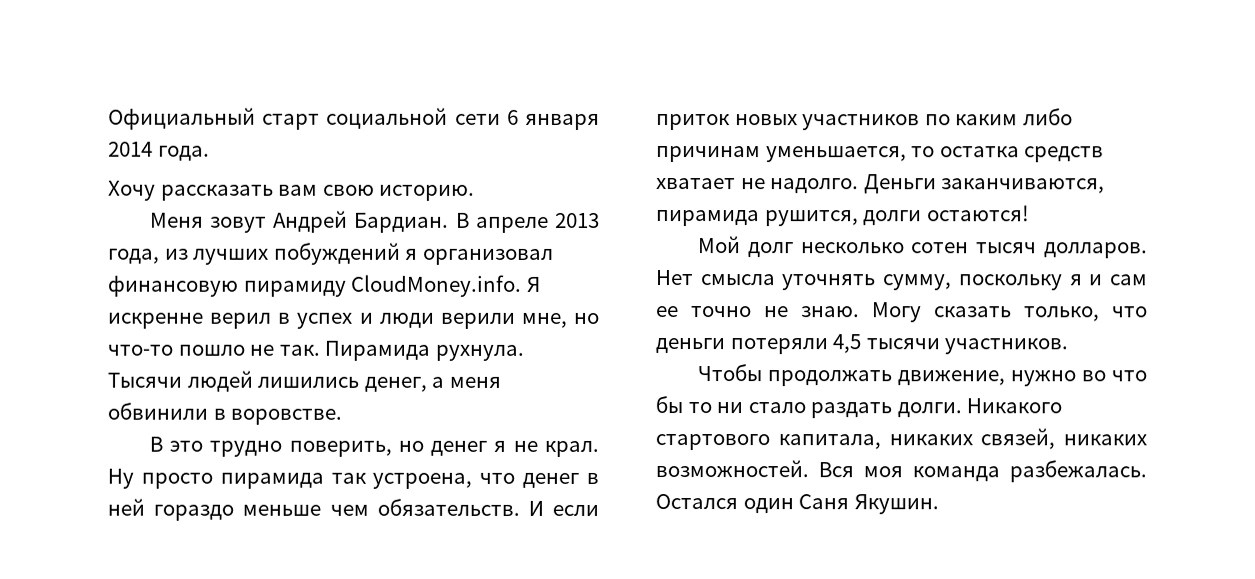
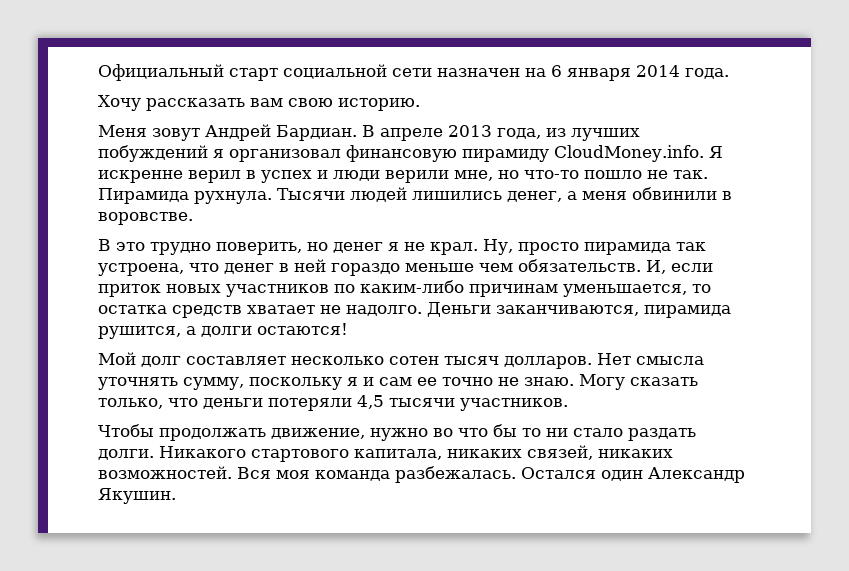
- Официальный старт социальной сети 6 января 2014 года.
+ Официальный старт социальной сети назначен на 6 января 2014 года.
- Ну просто пирамида так устроена, что денег в ней гораздо меньше чем обязательств.
+ Ну, просто пирамида так устроена, что денег в ней гораздо меньше чем обязательств.
- И если приток новых участников по каким либо причинам уменьшается, то остатка средств хватает не надолго.
+ И, если приток новых участников по каким-либо причинам уменьшается, то остатка средств хватает не надолго.
- Деньги заканчиваются, пирамида рушится, долги остаются!
+ Деньги заканчиваются, пирамида рушится, а долги остаются!
- Мой долг несколько сотен тысяч долларов.
+ Мой долг составляет несколько сотен тысяч долларов.
- Остался один Саня Якушин.
+ Остался один Александр Якушин.

